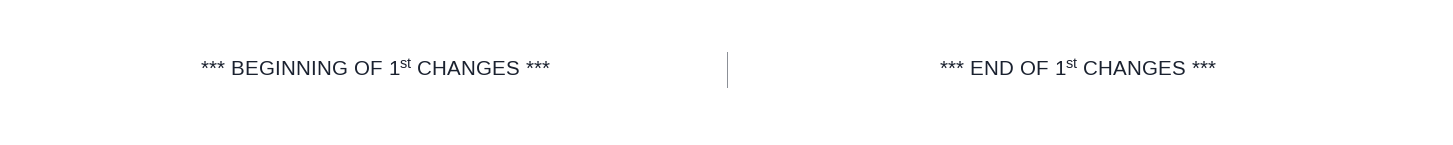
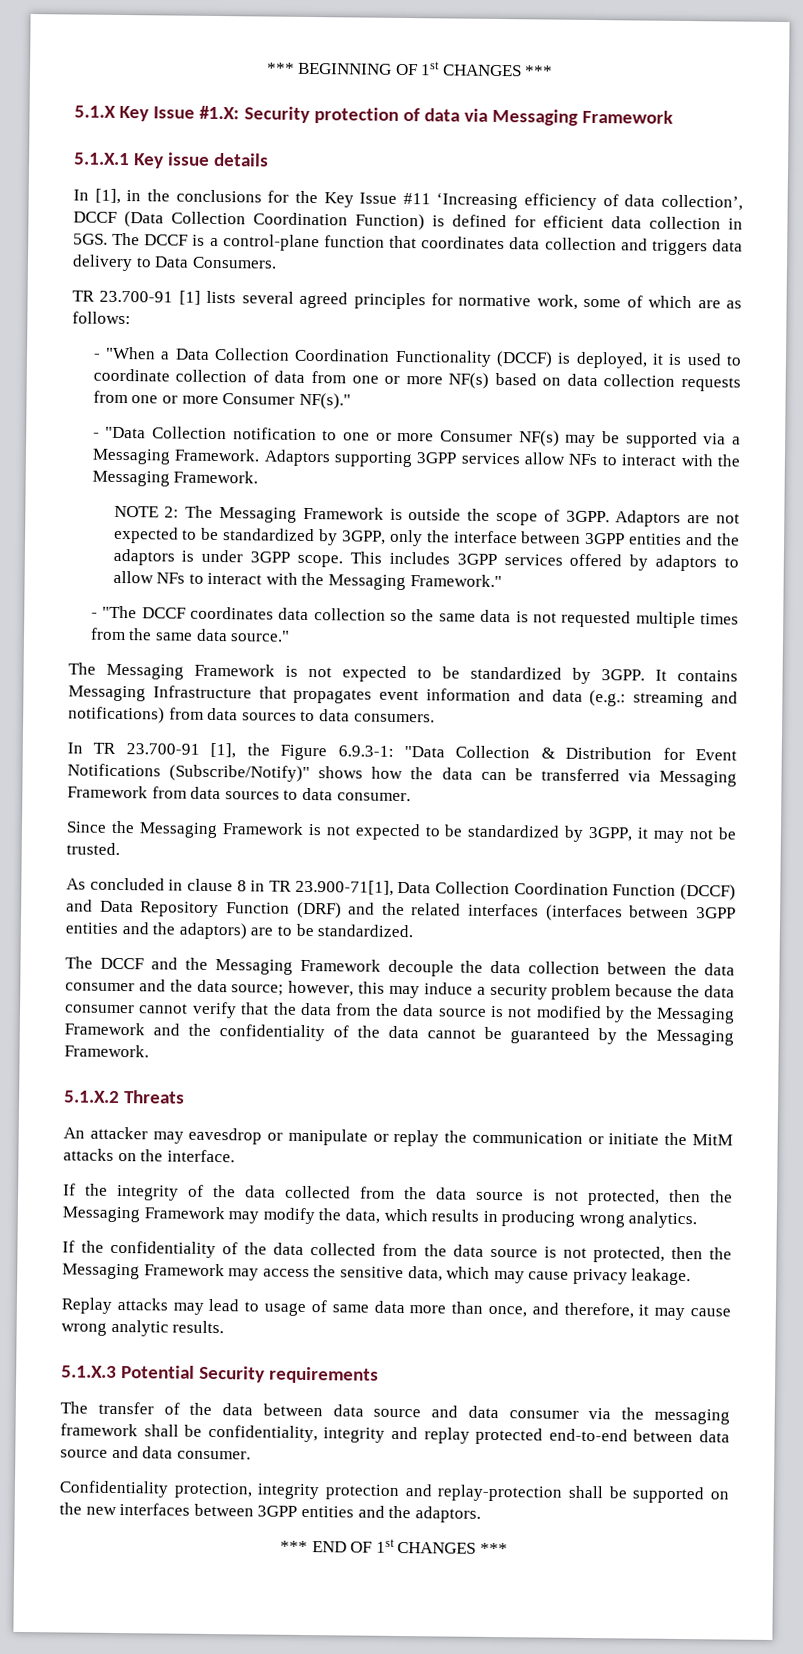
+ 5.1.X Key Issue #1.X: Security protection of data via Messaging Framework
+ 5.1.X.1 Key issue details
+ In [1], in the conclusions for the Key Issue #11 ‘Increasing efficiency of data collection’, DCCF (Data Collection Coordination Function) is defined for efficient data collection in 5GS. The DCCF is a control-plane function that coordinates data collection and triggers data delivery to Data Consumers.
+ TR 23.700-91 [1] lists several agreed principles for normative work, some of which are as follows:
+ - "When a Data Collection Coordination Functionality (DCCF) is deployed, it is used to coordinate collection of data from one or more NF(s) based on data collection requests from one or more Consumer NF(s)."
+ - "Data Collection notification to one or more Consumer NF(s) may be supported via a Messaging Framework. Adaptors supporting 3GPP services allow NFs to interact with the Messaging Framework.
+ NOTE 2: The Messaging Framework is outside the scope of 3GPP. Adaptors are not expected to be standardized by 3GPP, only the interface between 3GPP entities and the adaptors is under 3GPP scope. This includes 3GPP services offered by adaptors to allow NFs to interact with the Messaging Framework."
+ - "The DCCF coordinates data collection so the same data is not requested multiple times from the same data source."
+ The Messaging Framework is not expected to be standardized by 3GPP. It contains Messaging Infrastructure that propagates event information and data (e.g.: streaming and notifications) from data sources to data consumers.
+ In TR 23.700-91 [1], the Figure 6.9.3-1: "Data Collection & Distribution for Event Notifications (Subscribe/Notify)" shows how the data can be transferred via Messaging Framework from data sources to data consumer.
+ Since the Messaging Framework is not expected to be standardized by 3GPP, it may not be trusted.
+ As concluded in clause 8 in TR 23.900-71[1], Data Collection Coordination Function (DCCF) and Data Repository Function (DRF) and the related interfaces (interfaces between 3GPP entities and the adaptors) are to be standardized.
+ The DCCF and the Messaging Framework decouple the data collection between the data consumer and the data source; however, this may induce a security problem because the data consumer cannot verify that the data from the data source is not modified by the Messaging Framework and the confidentiality of the data cannot be guaranteed by the Messaging Framework.
+ 5.1.X.2 Threats
+ An attacker may eavesdrop or manipulate or replay the communication or initiate the MitM attacks on the interface.
+ If the integrity of the data collected from the data source is not protected, then the Messaging Framework may modify the data, which results in producing wrong analytics.
+ If the confidentiality of the data collected from the data source is not protected, then the Messaging Framework may access the sensitive data, which may cause privacy leakage.
+ Replay attacks may lead to usage of same data more than once, and therefore, it may cause wrong analytic results.
+ 5.1.X.3 Potential Security requirements
+ The transfer of the data between data source and data consumer via the messaging framework shall be confidentiality, integrity and replay protected end-to-end between data source and data consumer.
+ Confidentiality protection, integrity protection and replay-protection shall be supported on the new interfaces between 3GPP entities and the adaptors.

